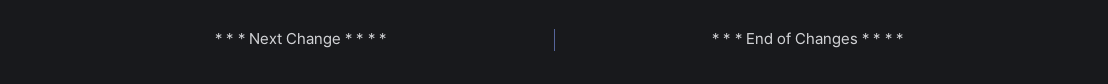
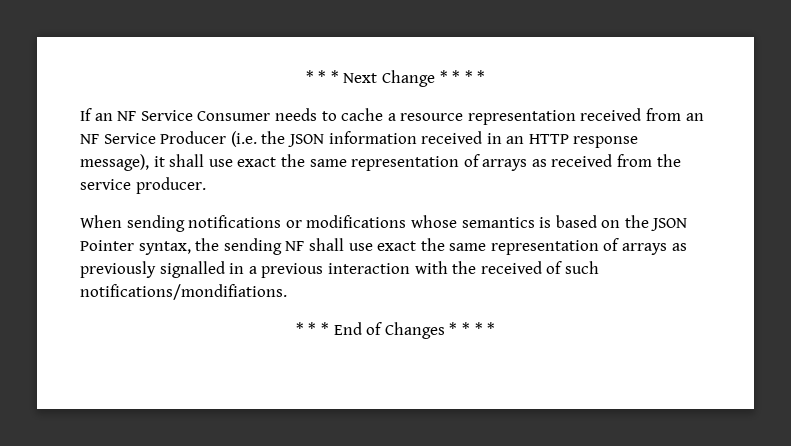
+ If an NF Service Consumer needs to cache a resource representation received from an NF Service Producer (i.e. the JSON information received in an HTTP response message), it shall use exact the same representation of arrays as received from the service producer.
+ When sending notifications or modifications whose semantics is based on the JSON Pointer syntax, the sending NF shall use exact the same representation of arrays as previously signalled in a previous interaction with the received of such notifications/mondifiations.

